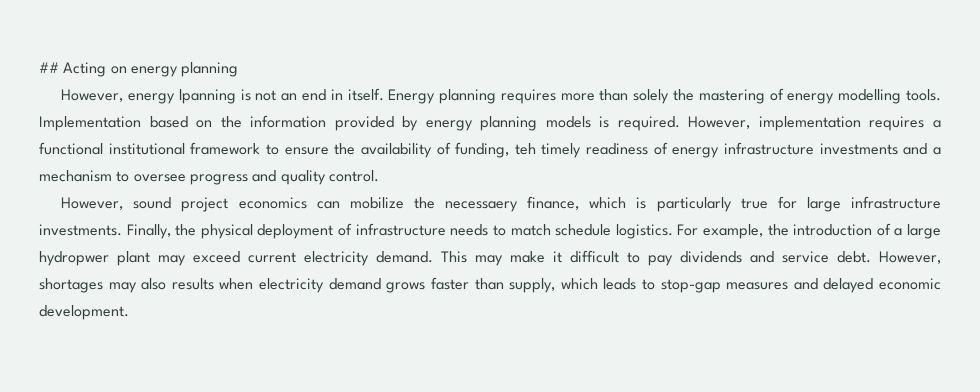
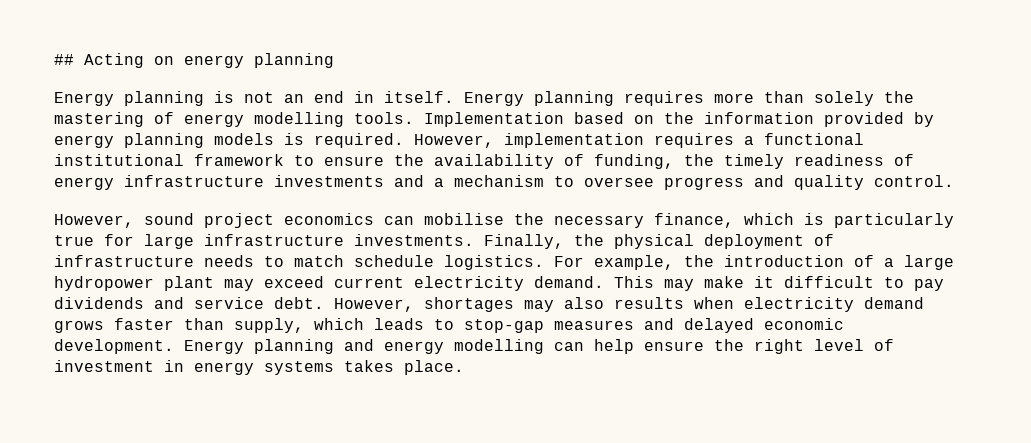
- However, energy lpanning is not an end in itself.
+ Energy planning is not an end in itself.
- However, implementation requires a functional institutional framework to ensure the availability of funding, teh timely readiness of energy infrastructure investments and a mechanism to oversee progress and quality control.
+ However, implementation requires a functional institutional framework to ensure the availability of funding, the timely readiness of energy infrastructure investments and a mechanism to oversee progress and quality control.
- However, sound project economics can mobilize the necessaery finance, which is particularly true for large infrastructure investments.
+ However, sound project economics can mobilise the necessary finance, which is particularly true for large infrastructure investments.
- For example, the introduction of a large hydropwer plant may exceed current electricity demand.
+ For example, the introduction of a large hydropower plant may exceed current electricity demand.
+ Energy planning and energy modelling can help ensure the right level of investment in energy systems takes place.

